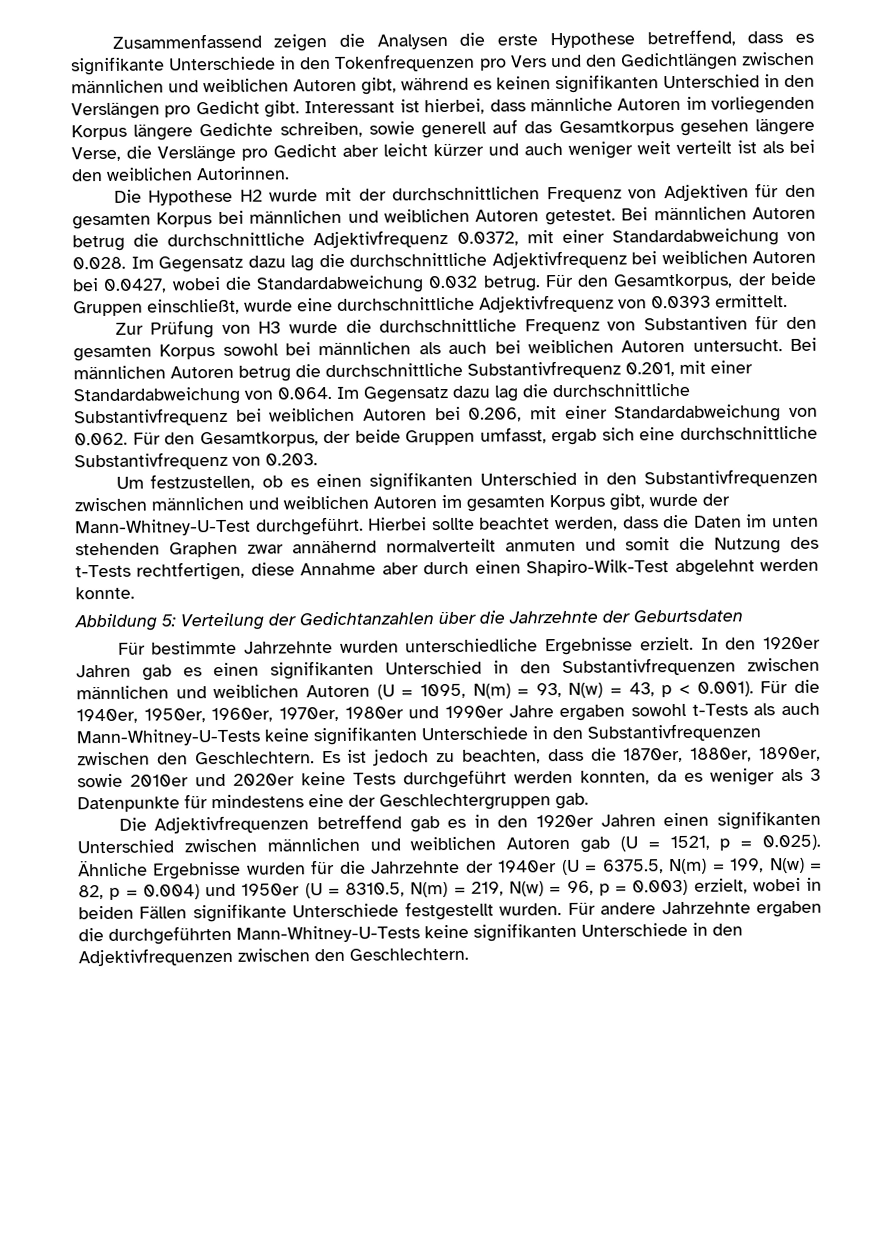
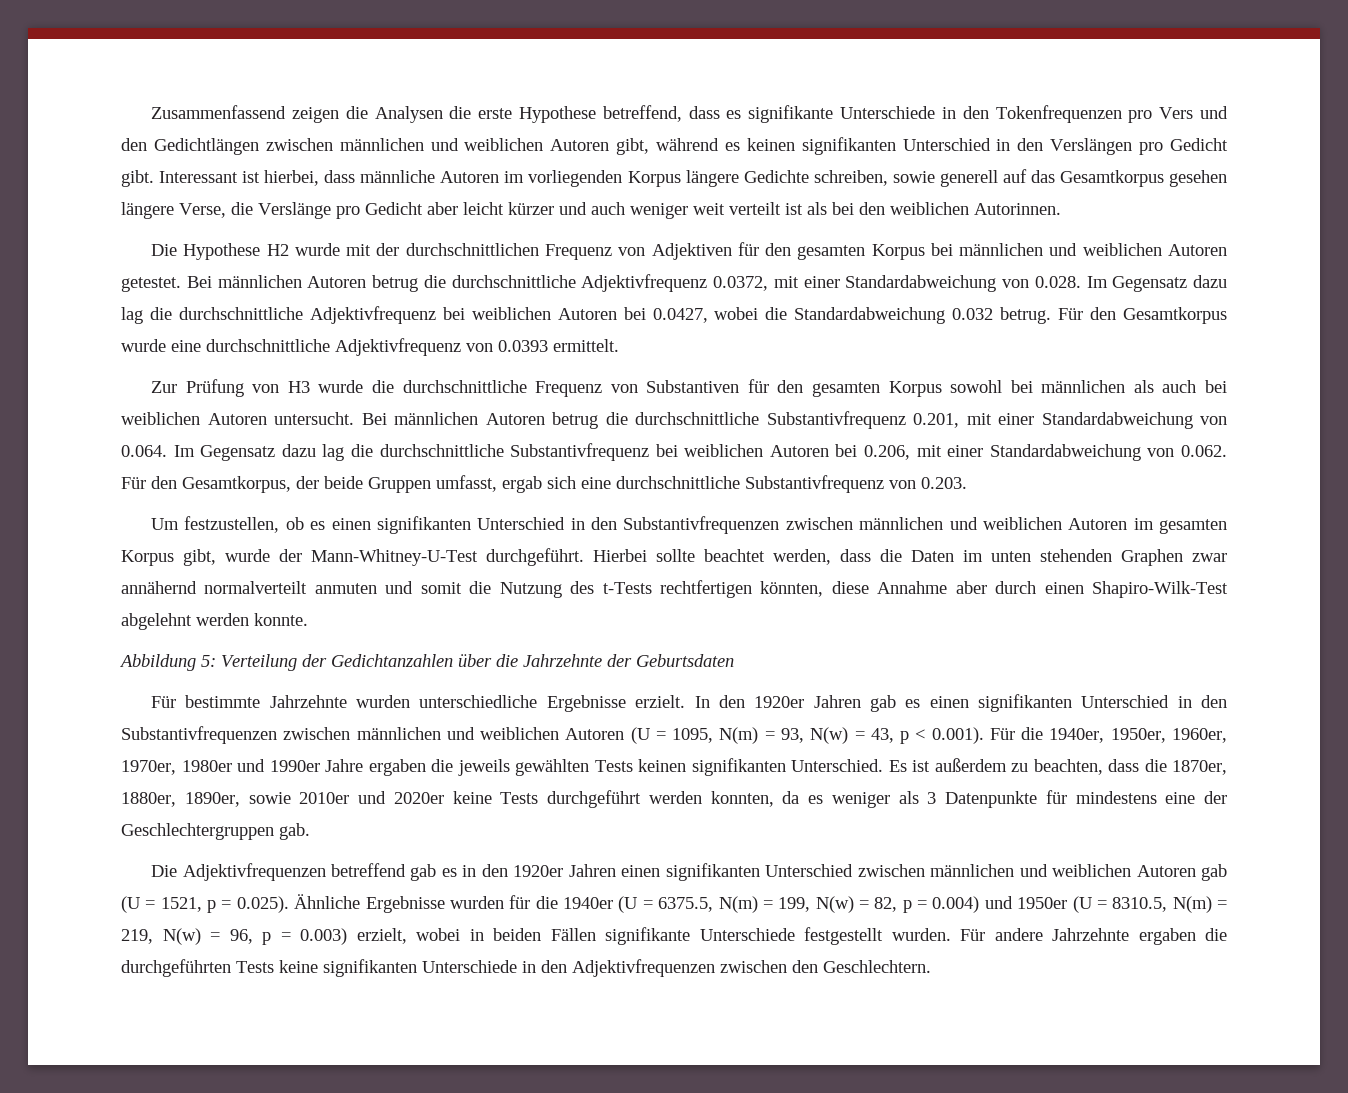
- Für den Gesamtkorpus, der beide Gruppen einschließt, wurde eine durchschnittliche Adjektivfrequenz von 0.0393 ermittelt.
+ Für den Gesamtkorpus wurde eine durchschnittliche Adjektivfrequenz von 0.0393 ermittelt.
- Hierbei sollte beachtet werden, dass die Daten im unten stehenden Graphen zwar annähernd normalverteilt anmuten und somit die Nutzung des t-Tests rechtfertigen, diese Annahme aber durch einen Shapiro-Wilk-Test abgelehnt werden konnte.
+ Hierbei sollte beachtet werden, dass die Daten im unten stehenden Graphen zwar annähernd normalverteilt anmuten und somit die Nutzung des t-Tests rechtfertigen könnten, diese Annahme aber durch einen Shapiro-Wilk-Test abgelehnt werden konnte.
- In den 1920er Jahren gab es einen signifikanten Unterschied in den Substantivfrequenzen zwischen männlichen und weiblichen Autoren (U = 1095, N(m) = 93, N(w) = 43, p < 0.001). Für die 1940er, 1950er, 1960er, 1970er, 1980er und 1990er Jahre ergaben sowohl t-Tests als auch Mann-Whitney-U-Tests keine signifikanten Unterschiede in den Substantivfrequenzen zwischen den Geschlechtern.
+ In den 1920er Jahren gab es einen signifikanten Unterschied in den Substantivfrequenzen zwischen männlichen und weiblichen Autoren (U = 1095, N(m) = 93, N(w) = 43, p < 0.001). Für die 1940er, 1950er, 1960er, 1970er, 1980er und 1990er Jahre ergaben die jeweils gewählten Tests keinen signifikanten Unterschied.
- Es ist jedoch zu beachten, dass die 1870er, 1880er, 1890er, sowie 2010er und 2020er keine Tests durchgeführt werden konnten, da es weniger als 3 Datenpunkte für mindestens eine der Geschlechtergruppen gab.
+ Es ist außerdem zu beachten, dass die 1870er, 1880er, 1890er, sowie 2010er und 2020er keine Tests durchgeführt werden konnten, da es weniger als 3 Datenpunkte für mindestens eine der Geschlechtergruppen gab.
- Die Adjektivfrequenzen betreffend gab es in den 1920er Jahren einen signifikanten Unterschied zwischen männlichen und weiblichen Autoren gab (U = 1521, p = 0.025). Ähnliche Ergebnisse wurden für die Jahrzehnte der 1940er (U = 6375.5, N(m) = 199, N(w) = 82, p = 0.004) und 1950er (U = 8310.5, N(m) = 219, N(w) = 96, p = 0.003) erzielt, wobei in beiden Fällen signifikante Unterschiede festgestellt wurden.
+ Die Adjektivfrequenzen betreffend gab es in den 1920er Jahren einen signifikanten Unterschied zwischen männlichen und weiblichen Autoren gab (U = 1521, p = 0.025). Ähnliche Ergebnisse wurden für die 1940er (U = 6375.5, N(m) = 199, N(w) = 82, p = 0.004) und 1950er (U = 8310.5, N(m) = 219, N(w) = 96, p = 0.003) erzielt, wobei in beiden Fällen signifikante Unterschiede festgestellt wurden.
- Für andere Jahrzehnte ergaben die durchgeführten Mann-Whitney-U-Tests keine signifikanten Unterschiede in den Adjektivfrequenzen zwischen den Geschlechtern.
+ Für andere Jahrzehnte ergaben die durchgeführten Tests keine signifikanten Unterschiede in den Adjektivfrequenzen zwischen den Geschlechtern.

